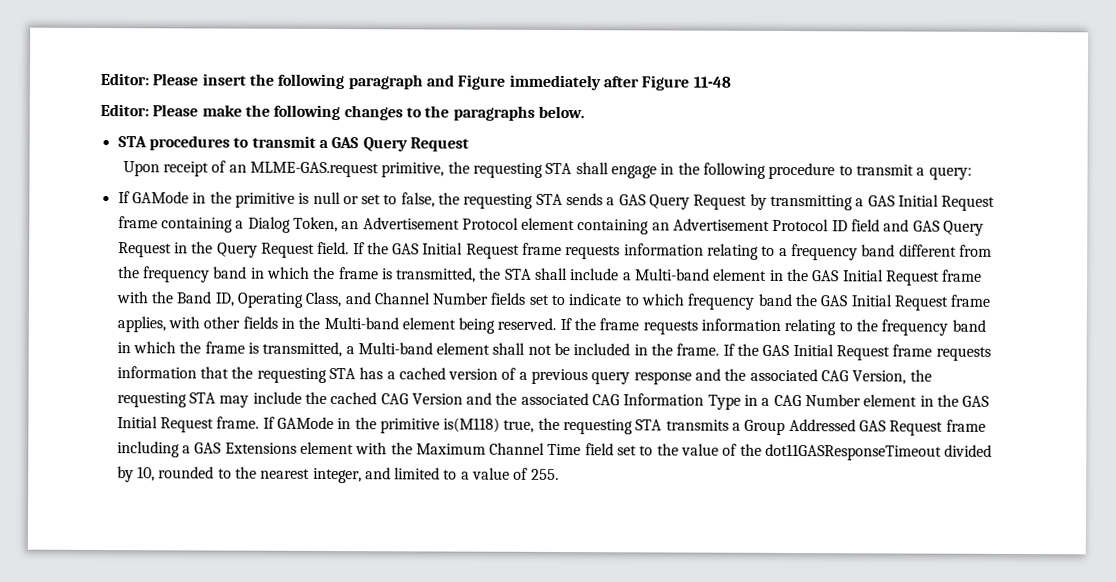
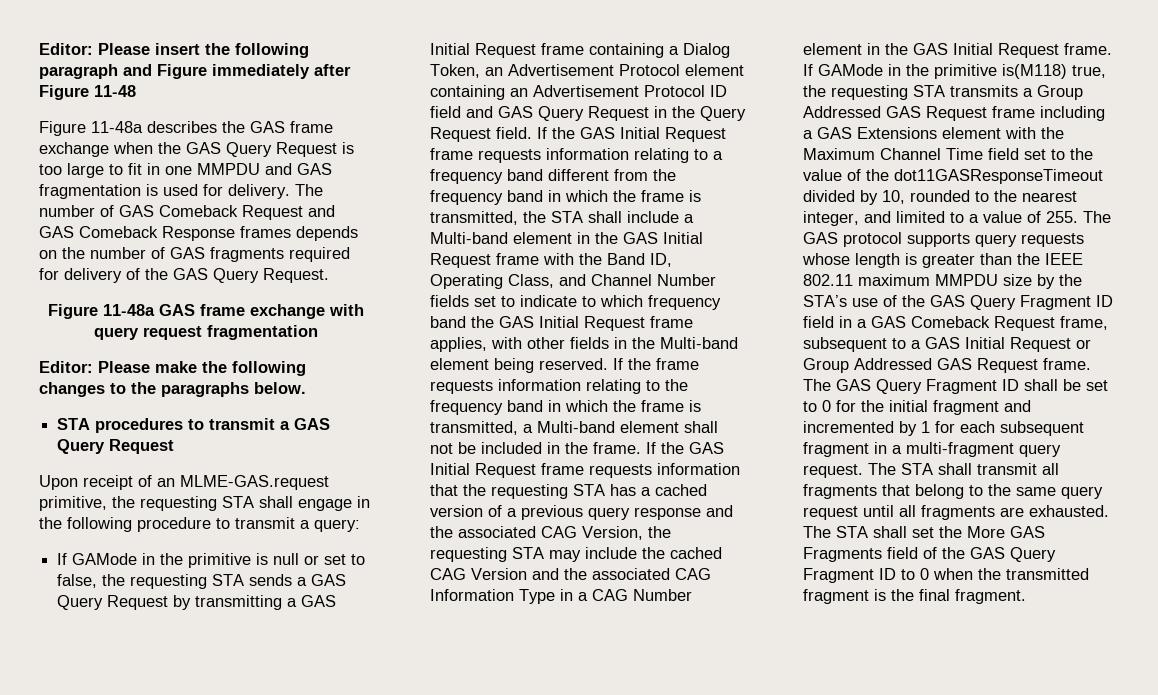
+ Figure 11-48a describes the GAS frame exchange when the GAS Query Request is too large to fit in one MMPDU and GAS fragmentation is used for delivery. The number of GAS Comeback Request and GAS Comeback Response frames depends on the number of GAS fragments required for delivery of the GAS Query Request.
+ Figure 11-48a GAS frame exchange with query request fragmentation
- If GAMode in the primitive is(M118) true, the requesting STA transmits a Group Addressed GAS Request frame including a GAS Extensions element with the Maximum Channel Time field set to the value of the dot11GASResponseTimeout divided by 10, rounded to the nearest integer, and limited to a value of 255.
+ If GAMode in the primitive is(M118) true, the requesting STA transmits a Group Addressed GAS Request frame including a GAS Extensions element with the Maximum Channel Time field set to the value of the dot11GASResponseTimeout divided by 10, rounded to the nearest integer, and limited to a value of 255. The GAS protocol supports query requests whose length is greater than the IEEE 802.11 maximum MMPDU size by the STA’s use of the GAS Query Fragment ID field in a GAS Comeback Request frame, subsequent to a GAS Initial Request or Group Addressed GAS Request frame. The GAS Query Fragment ID shall be set to 0 for the initial fragment and incremented by 1 for each subsequent fragment in a multi-fragment query request. The STA shall transmit all fragments that belong to the same query request until all fragments are exhausted. The STA shall set the More GAS Fragments field of the GAS Query Fragment ID to 0 when the transmitted fragment is the final fragment.

